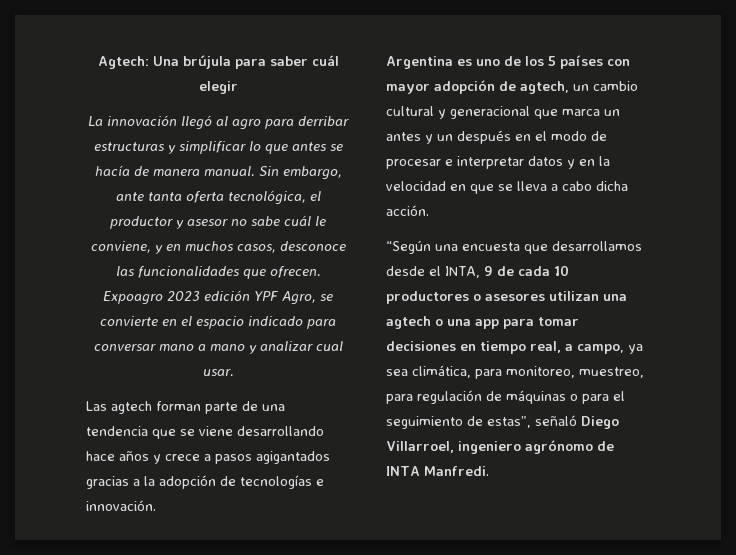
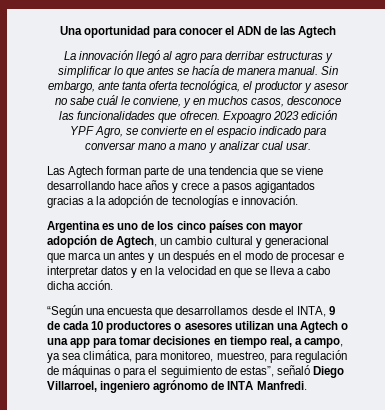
- Agtech: Una brújula para saber cuál elegir
+ Una oportunidad para conocer el ADN de las Agtech
- Las agtech forman parte de una tendencia que se viene desarrollando hace años y crece a pasos agigantados gracias a la adopción de tecnologías e innovación.
+ Las Agtech forman parte de una tendencia que se viene desarrollando hace años y crece a pasos agigantados gracias a la adopción de tecnologías e innovación.
- Argentina es uno de los 5 países con mayor adopción de agtech, un cambio cultural y generacional que marca un antes y un después en el modo de procesar e interpretar datos y en la velocidad en que se lleva a cabo dicha acción.
+ Argentina es uno de los cinco países con mayor adopción de Agtech, un cambio cultural y generacional que marca un antes y un después en el modo de procesar e interpretar datos y en la velocidad en que se lleva a cabo dicha acción.
- “Según una encuesta que desarrollamos desde el INTA, 9 de cada 10 productores o asesores utilizan una agtech o una app para tomar decisiones en tiempo real, a campo, ya sea climática, para monitoreo, muestreo, para regulación de máquinas o para el seguimiento de estas”, señaló Diego Villarroel, ingeniero agrónomo de INTA Manfredi.
+ “Según una encuesta que desarrollamos desde el INTA, 9 de cada 10 productores o asesores utilizan una Agtech o una app para tomar decisiones en tiempo real, a campo, ya sea climática, para monitoreo, muestreo, para regulación de máquinas o para el seguimiento de estas”, señaló Diego Villarroel, ingeniero agrónomo de INTA Manfredi.

